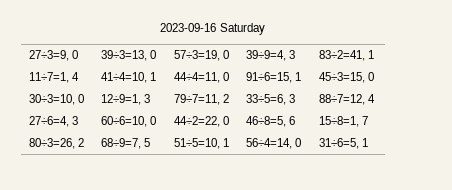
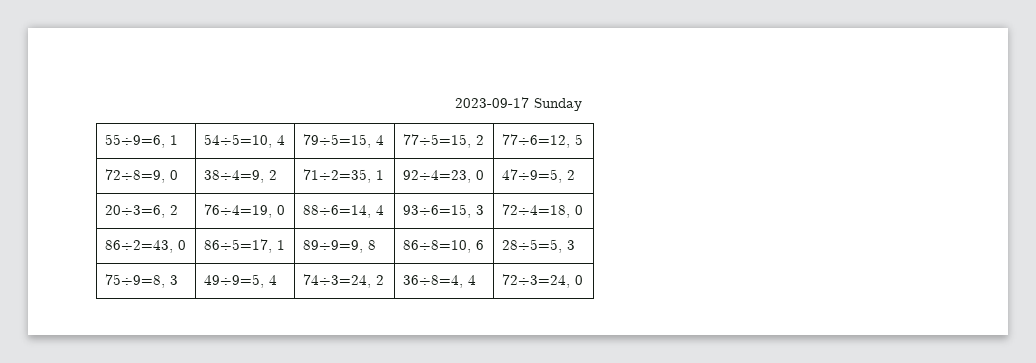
- 2023-09-16 Saturday
- 27÷3=9, 0 | 39÷3=13, 0 | 57÷3=19, 0 | 39÷9=4, 3 | 83÷2=41, 1
- 11÷7=1, 4 | 41÷4=10, 1 | 44÷4=11, 0 | 91÷6=15, 1 | 45÷3=15, 0
- 30÷3=10, 0 | 12÷9=1, 3 | 79÷7=11, 2 | 33÷5=6, 3 | 88÷7=12, 4
- 27÷6=4, 3 | 60÷6=10, 0 | 44÷2=22, 0 | 46÷8=5, 6 | 15÷8=1, 7
- 80÷3=26, 2 | 68÷9=7, 5 | 51÷5=10, 1 | 56÷4=14, 0 | 31÷6=5, 1
+ 2023-09-17 Sunday
+ 55÷9=6, 1 | 54÷5=10, 4 | 79÷5=15, 4 | 77÷5=15, 2 | 77÷6=12, 5
+ 72÷8=9, 0 | 38÷4=9, 2 | 71÷2=35, 1 | 92÷4=23, 0 | 47÷9=5, 2
+ 20÷3=6, 2 | 76÷4=19, 0 | 88÷6=14, 4 | 93÷6=15, 3 | 72÷4=18, 0
+ 86÷2=43, 0 | 86÷5=17, 1 | 89÷9=9, 8 | 86÷8=10, 6 | 28÷5=5, 3
+ 75÷9=8, 3 | 49÷9=5, 4 | 74÷3=24, 2 | 36÷8=4, 4 | 72÷3=24, 0

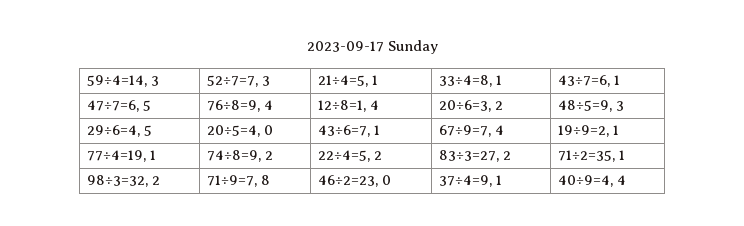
- 55÷9=6, 1 | 54÷5=10, 4 | 79÷5=15, 4 | 77÷5=15, 2 | 77÷6=12, 5
- 72÷8=9, 0 | 38÷4=9, 2 | 71÷2=35, 1 | 92÷4=23, 0 | 47÷9=5, 2
- 20÷3=6, 2 | 76÷4=19, 0 | 88÷6=14, 4 | 93÷6=15, 3 | 72÷4=18, 0
- 86÷2=43, 0 | 86÷5=17, 1 | 89÷9=9, 8 | 86÷8=10, 6 | 28÷5=5, 3
- 75÷9=8, 3 | 49÷9=5, 4 | 74÷3=24, 2 | 36÷8=4, 4 | 72÷3=24, 0
+ 59÷4=14, 3 | 52÷7=7, 3 | 21÷4=5, 1 | 33÷4=8, 1 | 43÷7=6, 1
+ 47÷7=6, 5 | 76÷8=9, 4 | 12÷8=1, 4 | 20÷6=3, 2 | 48÷5=9, 3
+ 29÷6=4, 5 | 20÷5=4, 0 | 43÷6=7, 1 | 67÷9=7, 4 | 19÷9=2, 1
+ 77÷4=19, 1 | 74÷8=9, 2 | 22÷4=5, 2 | 83÷3=27, 2 | 71÷2=35, 1
+ 98÷3=32, 2 | 71÷9=7, 8 | 46÷2=23, 0 | 37÷4=9, 1 | 40÷9=4, 4

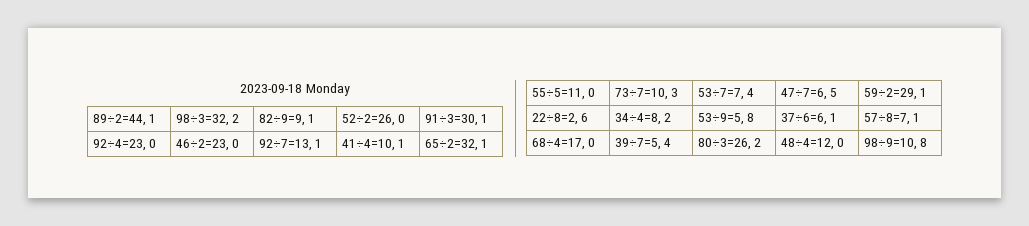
- 2023-09-17 Sunday
- 59÷4=14, 3 | 52÷7=7, 3 | 21÷4=5, 1 | 33÷4=8, 1 | 43÷7=6, 1
- 47÷7=6, 5 | 76÷8=9, 4 | 12÷8=1, 4 | 20÷6=3, 2 | 48÷5=9, 3
- 29÷6=4, 5 | 20÷5=4, 0 | 43÷6=7, 1 | 67÷9=7, 4 | 19÷9=2, 1
- 77÷4=19, 1 | 74÷8=9, 2 | 22÷4=5, 2 | 83÷3=27, 2 | 71÷2=35, 1
- 98÷3=32, 2 | 71÷9=7, 8 | 46÷2=23, 0 | 37÷4=9, 1 | 40÷9=4, 4
+ 2023-09-18 Monday
+ 89÷2=44, 1 | 98÷3=32, 2 | 82÷9=9, 1 | 52÷2=26, 0 | 91÷3=30, 1
+ 92÷4=23, 0 | 46÷2=23, 0 | 92÷7=13, 1 | 41÷4=10, 1 | 65÷2=32, 1
+ 55÷5=11, 0 | 73÷7=10, 3 | 53÷7=7, 4 | 47÷7=6, 5 | 59÷2=29, 1
+ 22÷8=2, 6 | 34÷4=8, 2 | 53÷9=5, 8 | 37÷6=6, 1 | 57÷8=7, 1
+ 68÷4=17, 0 | 39÷7=5, 4 | 80÷3=26, 2 | 48÷4=12, 0 | 98÷9=10, 8

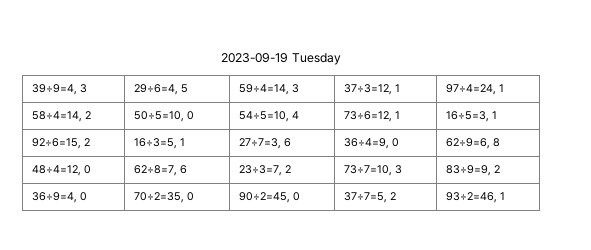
- 2023-09-18 Monday
- 89÷2=44, 1 | 98÷3=32, 2 | 82÷9=9, 1 | 52÷2=26, 0 | 91÷3=30, 1
- 92÷4=23, 0 | 46÷2=23, 0 | 92÷7=13, 1 | 41÷4=10, 1 | 65÷2=32, 1
- 55÷5=11, 0 | 73÷7=10, 3 | 53÷7=7, 4 | 47÷7=6, 5 | 59÷2=29, 1
- 22÷8=2, 6 | 34÷4=8, 2 | 53÷9=5, 8 | 37÷6=6, 1 | 57÷8=7, 1
- 68÷4=17, 0 | 39÷7=5, 4 | 80÷3=26, 2 | 48÷4=12, 0 | 98÷9=10, 8
+ 2023-09-19 Tuesday
+ 39÷9=4, 3 | 29÷6=4, 5 | 59÷4=14, 3 | 37÷3=12, 1 | 97÷4=24, 1
+ 58÷4=14, 2 | 50÷5=10, 0 | 54÷5=10, 4 | 73÷6=12, 1 | 16÷5=3, 1
+ 92÷6=15, 2 | 16÷3=5, 1 | 27÷7=3, 6 | 36÷4=9, 0 | 62÷9=6, 8
+ 48÷4=12, 0 | 62÷8=7, 6 | 23÷3=7, 2 | 73÷7=10, 3 | 83÷9=9, 2
+ 36÷9=4, 0 | 70÷2=35, 0 | 90÷2=45, 0 | 37÷7=5, 2 | 93÷2=46, 1

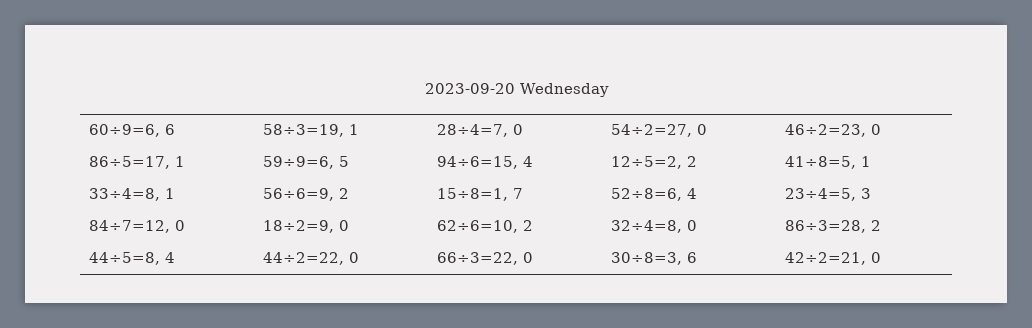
- 2023-09-19 Tuesday
- 39÷9=4, 3 | 29÷6=4, 5 | 59÷4=14, 3 | 37÷3=12, 1 | 97÷4=24, 1
- 58÷4=14, 2 | 50÷5=10, 0 | 54÷5=10, 4 | 73÷6=12, 1 | 16÷5=3, 1
- 92÷6=15, 2 | 16÷3=5, 1 | 27÷7=3, 6 | 36÷4=9, 0 | 62÷9=6, 8
- 48÷4=12, 0 | 62÷8=7, 6 | 23÷3=7, 2 | 73÷7=10, 3 | 83÷9=9, 2
- 36÷9=4, 0 | 70÷2=35, 0 | 90÷2=45, 0 | 37÷7=5, 2 | 93÷2=46, 1
+ 2023-09-20 Wednesday
+ 60÷9=6, 6 | 58÷3=19, 1 | 28÷4=7, 0 | 54÷2=27, 0 | 46÷2=23, 0
+ 86÷5=17, 1 | 59÷9=6, 5 | 94÷6=15, 4 | 12÷5=2, 2 | 41÷8=5, 1
+ 33÷4=8, 1 | 56÷6=9, 2 | 15÷8=1, 7 | 52÷8=6, 4 | 23÷4=5, 3
+ 84÷7=12, 0 | 18÷2=9, 0 | 62÷6=10, 2 | 32÷4=8, 0 | 86÷3=28, 2
+ 44÷5=8, 4 | 44÷2=22, 0 | 66÷3=22, 0 | 30÷8=3, 6 | 42÷2=21, 0

